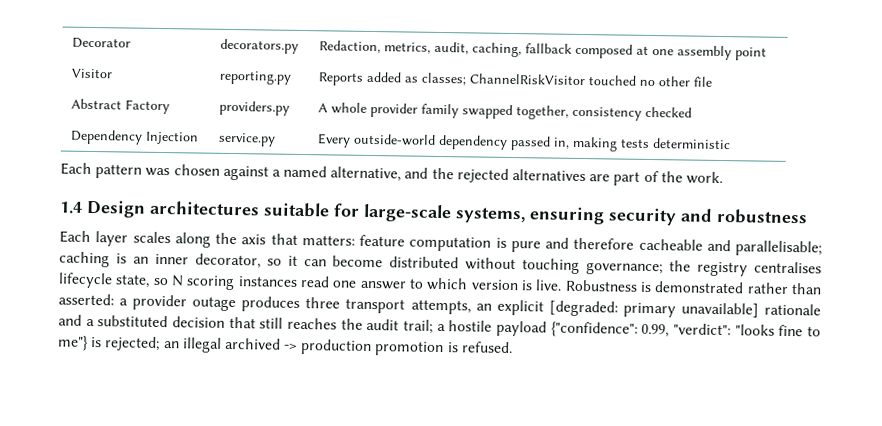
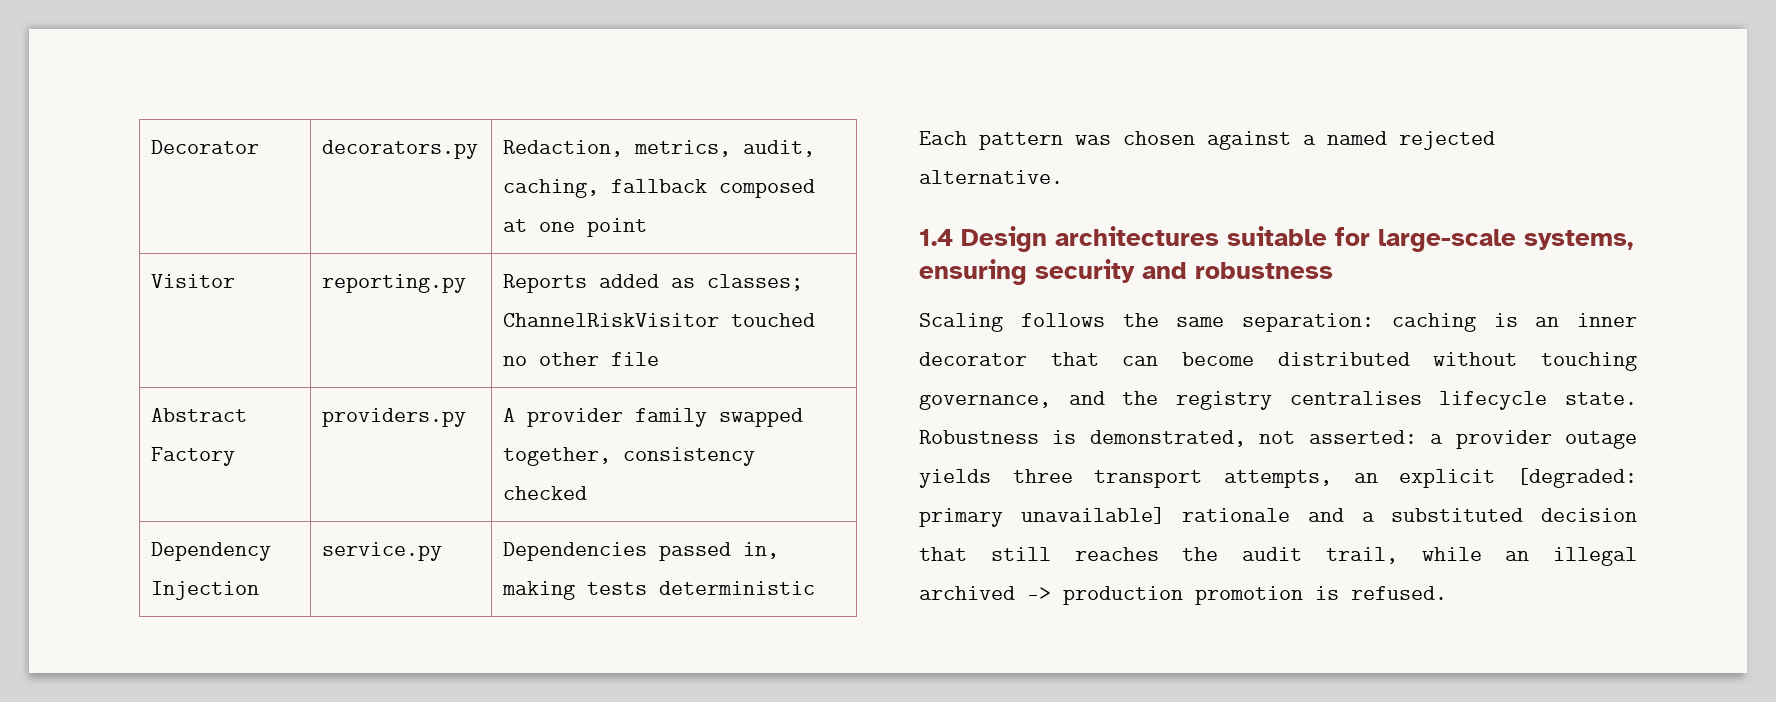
- Decorator | decorators.py | Redaction, metrics, audit, caching, fallback composed at one assembly point
+ Decorator | decorators.py | Redaction, metrics, audit, caching, fallback composed at one point
- Abstract Factory | providers.py | A whole provider family swapped together, consistency checked
+ Abstract Factory | providers.py | A provider family swapped together, consistency checked
- Dependency Injection | service.py | Every outside-world dependency passed in, making tests deterministic
+ Dependency Injection | service.py | Dependencies passed in, making tests deterministic
- Each pattern was chosen against a named alternative, and the rejected alternatives are part of the work.
+ Each pattern was chosen against a named rejected alternative.
- Each layer scales along the axis that matters: feature computation is pure and therefore cacheable and parallelisable; caching is an inner decorator, so it can become distributed without touching governance; the registry centralises lifecycle state, so N scoring instances read one answer to which version is live. Robustness is demonstrated rather than asserted: a provider outage produces three transport attempts, an explicit [degraded: primary unavailable] rationale and a substituted decision that still reaches the audit trail; a hostile payload {"confidence": 0.99, "verdict": "looks fine to me"} is rejected; an illegal archived -> production promotion is refused.
+ Scaling follows the same separation: caching is an inner decorator that can become distributed without touching governance, and the registry centralises lifecycle state. Robustness is demonstrated, not asserted: a provider outage yields three transport attempts, an explicit [degraded: primary unavailable] rationale and a substituted decision that still reaches the audit trail, while an illegal archived -> production promotion is refused.

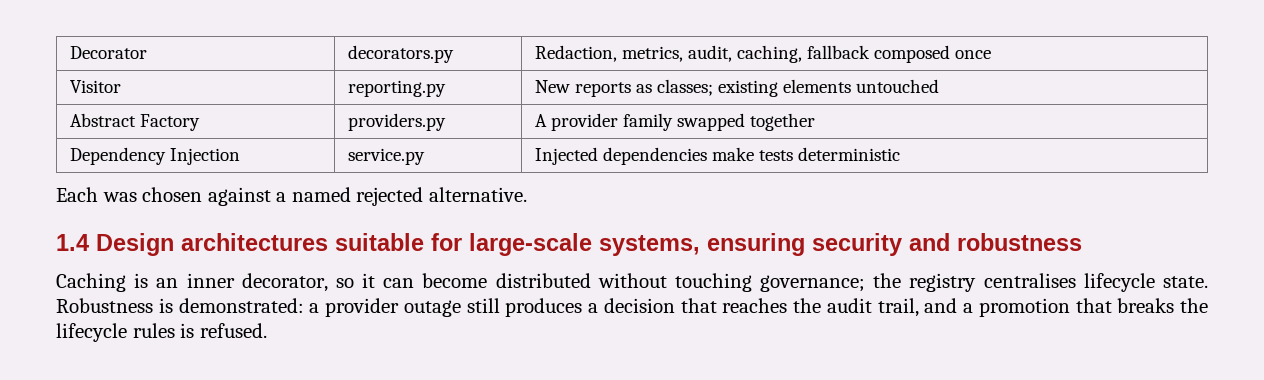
- Decorator | decorators.py | Redaction, metrics, audit, caching, fallback composed at one point
+ Decorator | decorators.py | Redaction, metrics, audit, caching, fallback composed once
- Visitor | reporting.py | Reports added as classes; ChannelRiskVisitor touched no other file
+ Visitor | reporting.py | New reports as classes; existing elements untouched
- Abstract Factory | providers.py | A provider family swapped together, consistency checked
+ Abstract Factory | providers.py | A provider family swapped together
- Dependency Injection | service.py | Dependencies passed in, making tests deterministic
+ Dependency Injection | service.py | Injected dependencies make tests deterministic
- Each pattern was chosen against a named rejected alternative.
+ Each was chosen against a named rejected alternative.
- Scaling follows the same separation: caching is an inner decorator that can become distributed without touching governance, and the registry centralises lifecycle state.
+ Caching is an inner decorator, so it can become distributed without touching governance; the registry centralises lifecycle state.
- Robustness is demonstrated, not asserted: a provider outage yields three transport attempts, an explicit [degraded: primary unavailable] rationale and a substituted decision that still reaches the audit trail, while an illegal archived -> production promotion is refused.
+ Robustness is demonstrated: a provider outage still produces a decision that reaches the audit trail, and a promotion that breaks the lifecycle rules is refused.

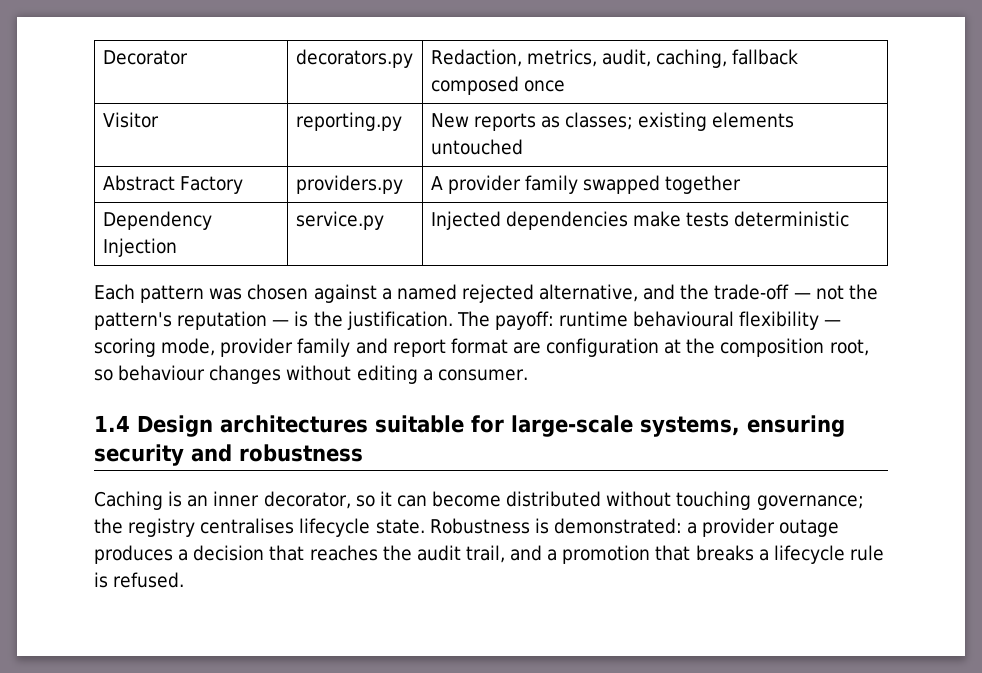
- Each was chosen against a named rejected alternative.
+ Each pattern was chosen against a named rejected alternative, and the trade-off — not the pattern's reputation — is the justification. The payoff: runtime behavioural flexibility — scoring mode, provider family and report format are configuration at the composition root, so behaviour changes without editing a consumer.
- Robustness is demonstrated: a provider outage still produces a decision that reaches the audit trail, and a promotion that breaks the lifecycle rules is refused.
+ Robustness is demonstrated: a provider outage produces a decision that reaches the audit trail, and a promotion that breaks a lifecycle rule is refused.

